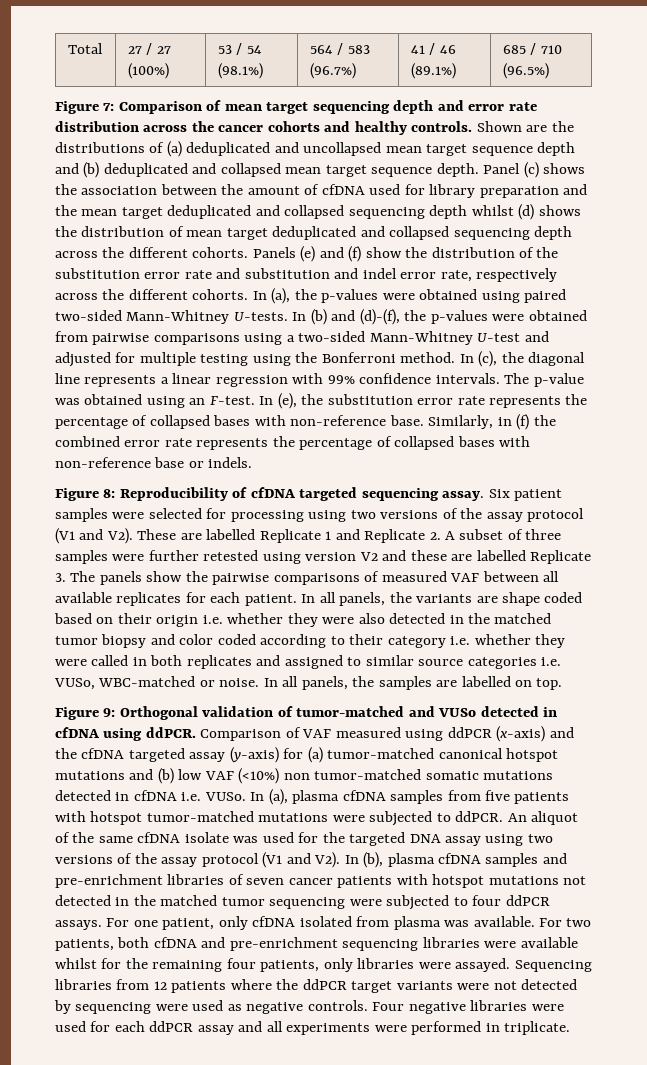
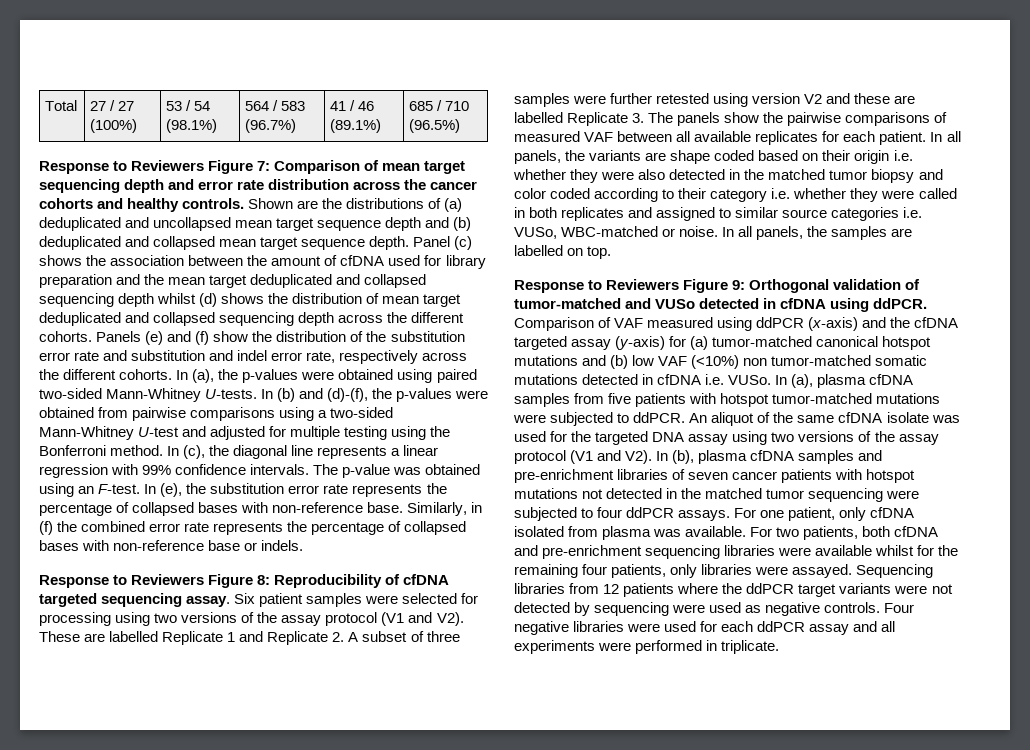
- Figure 7: Comparison of mean target sequencing depth and error rate distribution across the cancer cohorts and healthy controls.
+ Response to Reviewers Figure 7: Comparison of mean target sequencing depth and error rate distribution across the cancer cohorts and healthy controls.
- Figure 8: Reproducibility of cfDNA targeted sequencing assay.
+ Response to Reviewers Figure 8: Reproducibility of cfDNA targeted sequencing assay.
- Figure 9: Orthogonal validation of tumor-matched and VUSo detected in cfDNA using ddPCR.
+ Response to Reviewers Figure 9: Orthogonal validation of tumor-matched and VUSo detected in cfDNA using ddPCR.

